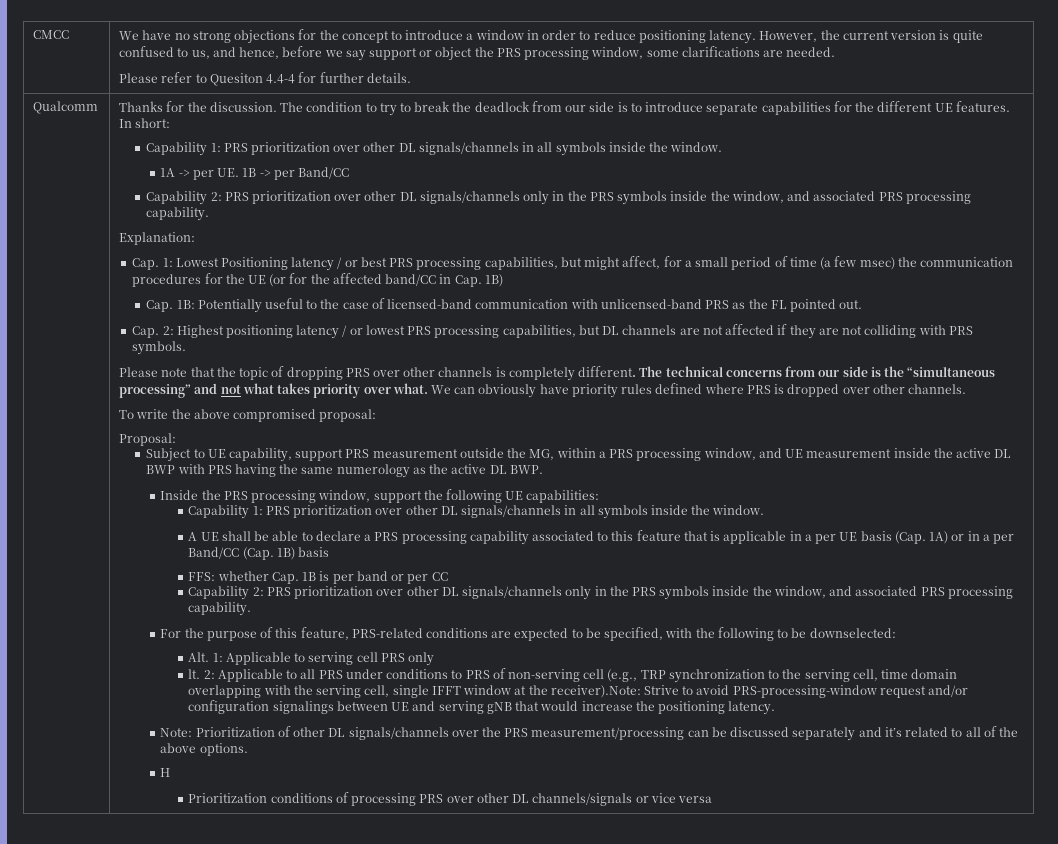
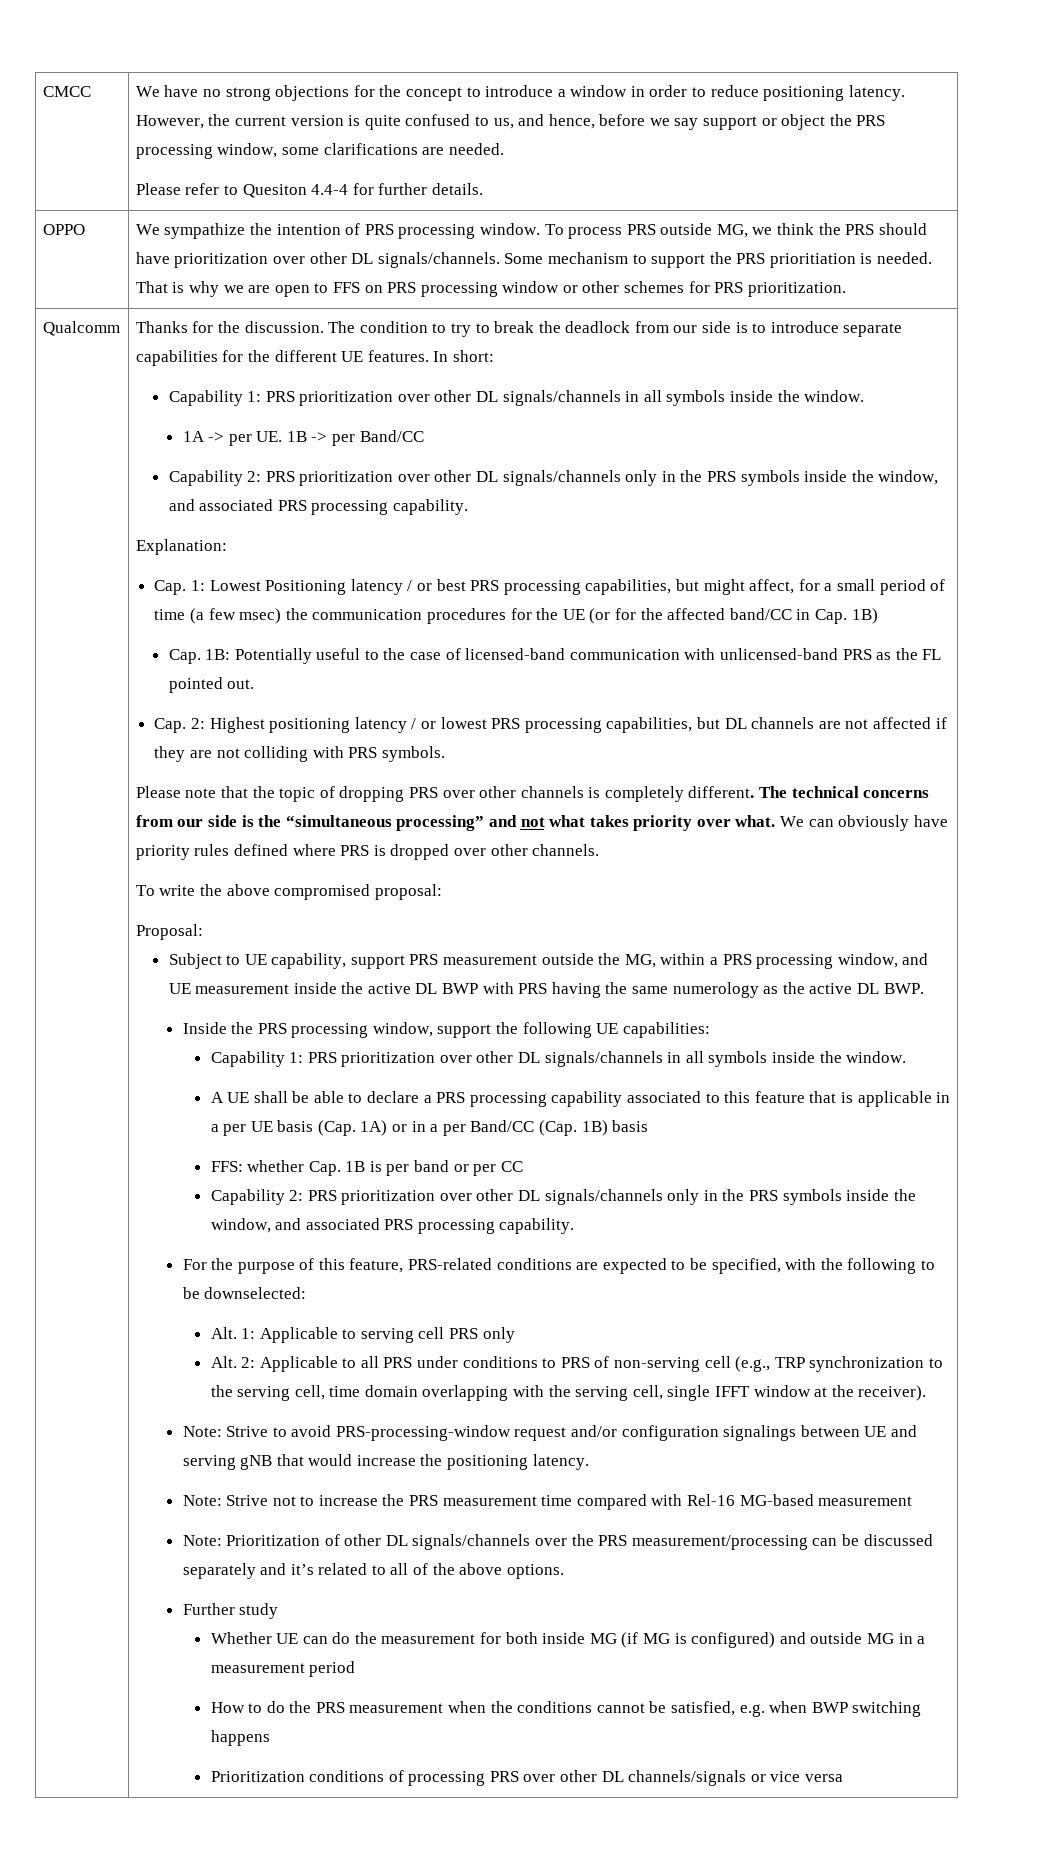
+ OPPO | We sympathize the intention of PRS processing window. To process PRS outside MG, we think the PRS should have prioritization over other DL signals/channels. Some mechanism to support the PRS prioritiation is needed. That is why we are open to FFS on PRS processing window or other schemes for PRS prioritization.
- lt. 2: Applicable to all PRS under conditions to PRS of non-serving cell (e.g., TRP synchronization to the serving cell, time domain overlapping with the serving cell, single IFFT window at the receiver).Note: Strive to avoid PRS-processing-window request and/or configuration signalings between UE and serving gNB that would increase the positioning latency.
+ Alt. 2: Applicable to all PRS under conditions to PRS of non-serving cell (e.g., TRP synchronization to the serving cell, time domain overlapping with the serving cell, single IFFT window at the receiver).
+ Note: Strive to avoid PRS-processing-window request and/or configuration signalings between UE and serving gNB that would increase the positioning latency.
+ Note: Strive not to increase the PRS measurement time compared with Rel-16 MG-based measurement
- H
+ Further study
+ Whether UE can do the measurement for both inside MG (if MG is configured) and outside MG in a measurement period
+ How to do the PRS measurement when the conditions cannot be satisfied, e.g. when BWP switching happens

